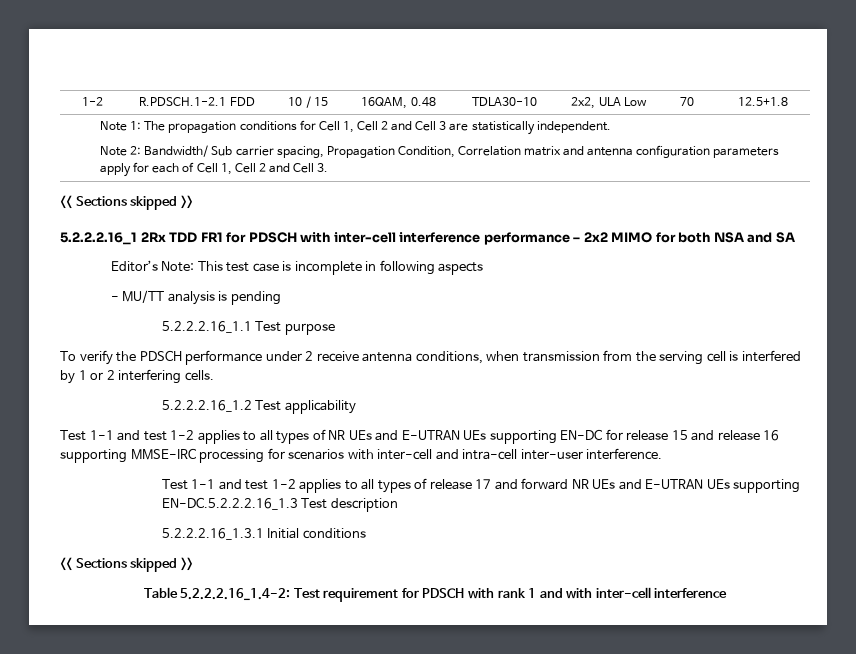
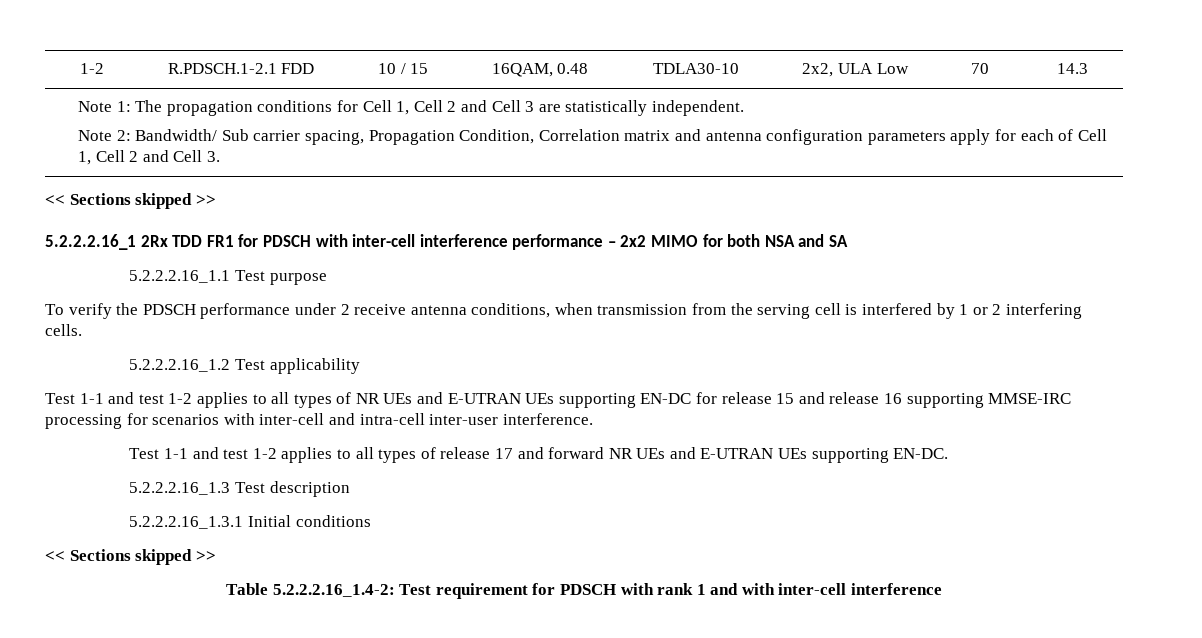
- 1-2 | R.PDSCH.1-2.1 FDD | 10 / 15 | 16QAM, 0.48 | TDLA30-10 | 2x2, ULA Low | 70 | 12.5+1.8
+ 1-2 | R.PDSCH.1-2.1 FDD | 10 / 15 | 16QAM, 0.48 | TDLA30-10 | 2x2, ULA Low | 70 | 14.3
- Editor’s Note: This test case is incomplete in following aspects
- - MU/TT analysis is pending
- Test 1-1 and test 1-2 applies to all types of release 17 and forward NR UEs and E-UTRAN UEs supporting EN-DC.5.2.2.2.16_1.3 Test description
+ Test 1-1 and test 1-2 applies to all types of release 17 and forward NR UEs and E-UTRAN UEs supporting EN-DC.
+ 5.2.2.2.16_1.3 Test description

